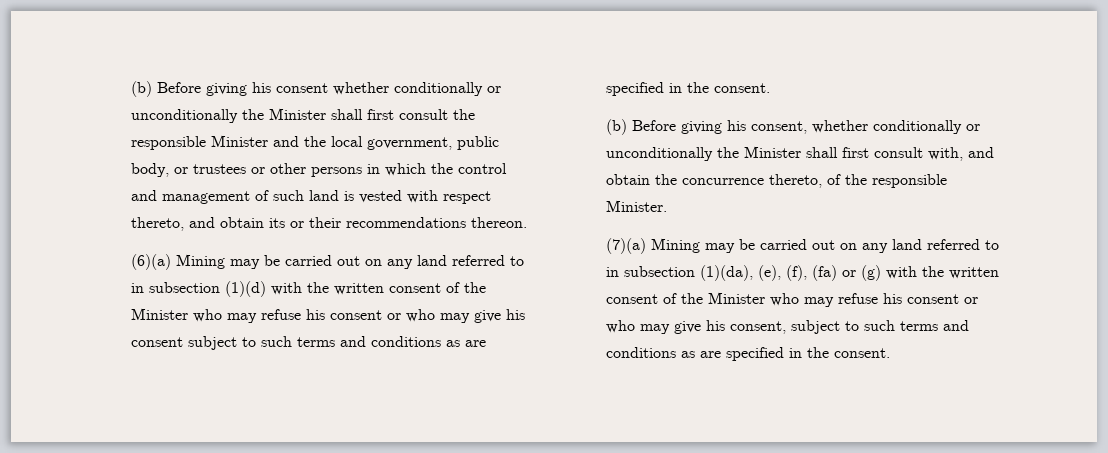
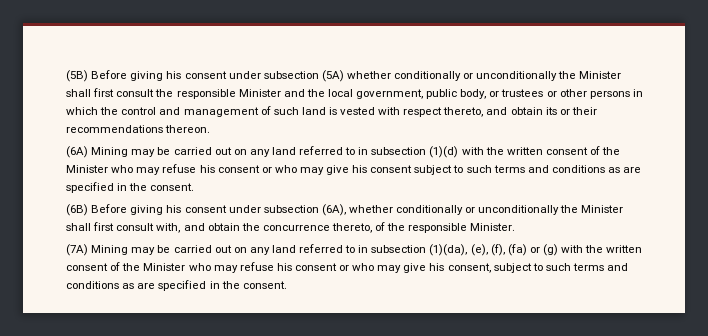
- (b) Before giving his consent whether conditionally or unconditionally the Minister shall first consult the responsible Minister and the local government, public body, or trustees or other persons in which the control and management of such land is vested with respect thereto, and obtain its or their recommendations thereon.
+ (5B) Before giving his consent under subsection (5A) whether conditionally or unconditionally the Minister shall first consult the responsible Minister and the local government, public body, or trustees or other persons in which the control and management of such land is vested with respect thereto, and obtain its or their recommendations thereon.
- (6)(a) Mining may be carried out on any land referred to in subsection (1)(d) with the written consent of the Minister who may refuse his consent or who may give his consent subject to such terms and conditions as are specified in the consent.
+ (6A) Mining may be carried out on any land referred to in subsection (1)(d) with the written consent of the Minister who may refuse his consent or who may give his consent subject to such terms and conditions as are specified in the consent.
- (b) Before giving his consent, whether conditionally or unconditionally the Minister shall first consult with, and obtain the concurrence thereto, of the responsible Minister.
+ (6B) Before giving his consent under subsection (6A), whether conditionally or unconditionally the Minister shall first consult with, and obtain the concurrence thereto, of the responsible Minister.
- (7)(a) Mining may be carried out on any land referred to in subsection (1)(da), (e), (f), (fa) or (g) with the written consent of the Minister who may refuse his consent or who may give his consent, subject to such terms and conditions as are specified in the consent.
+ (7A) Mining may be carried out on any land referred to in subsection (1)(da), (e), (f), (fa) or (g) with the written consent of the Minister who may refuse his consent or who may give his consent, subject to such terms and conditions as are specified in the consent.

